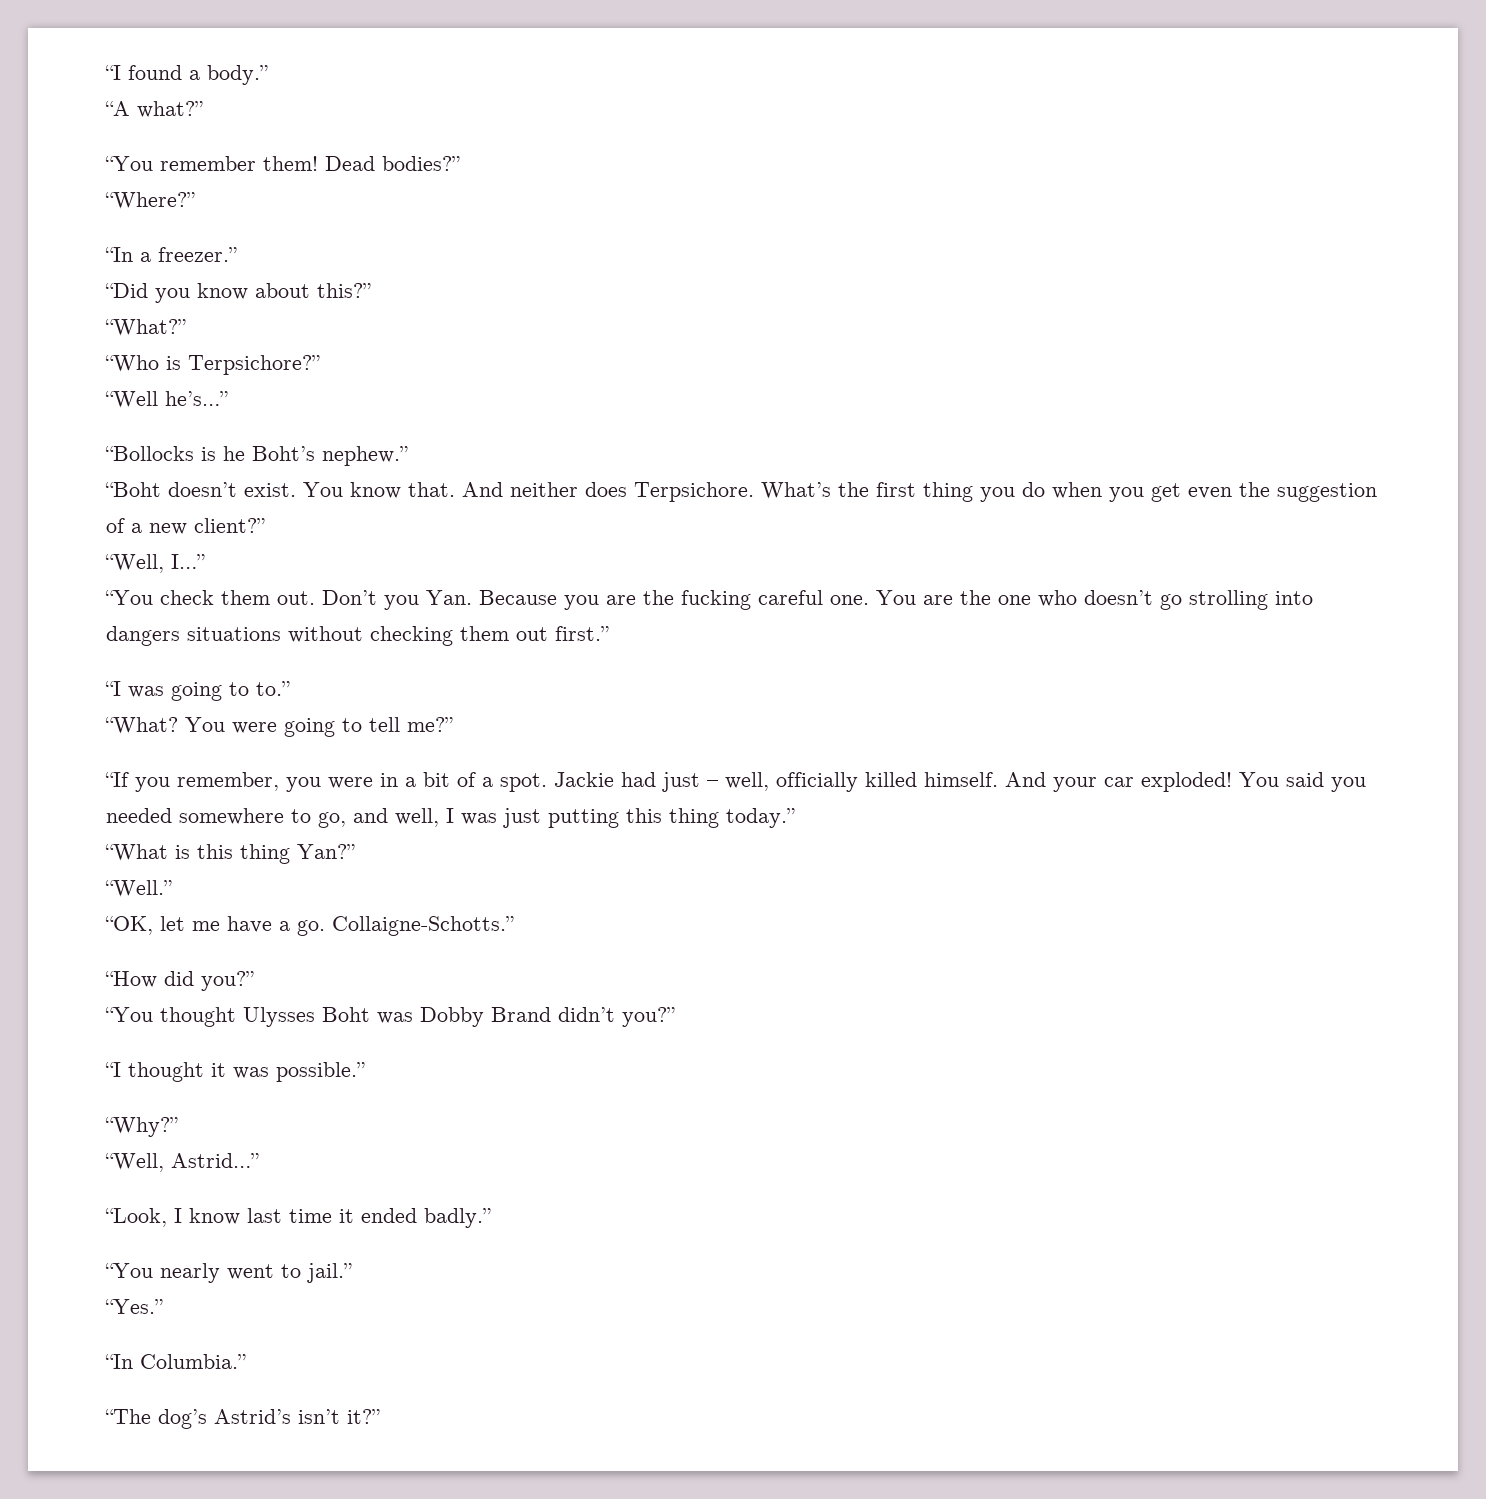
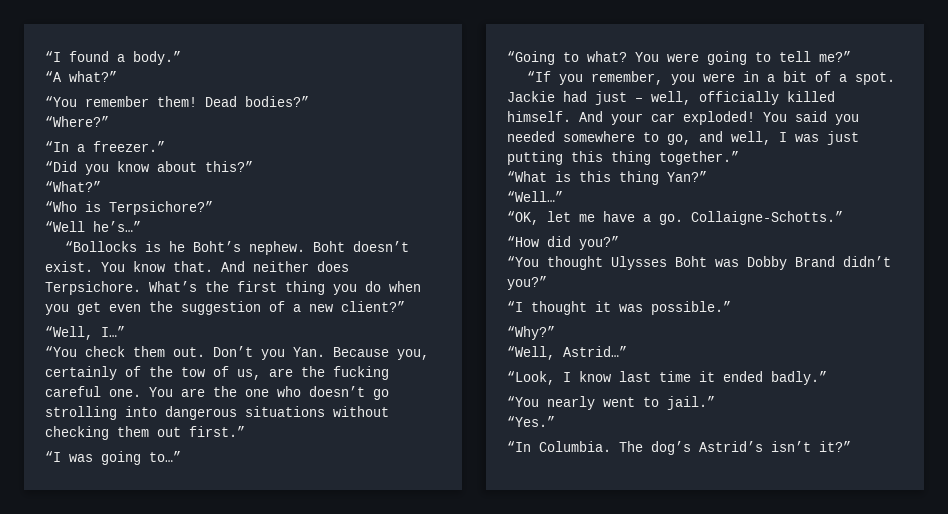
- “Bollocks is he Boht’s nephew.”
- “Boht doesn’t exist.
+ “Bollocks is he Boht’s nephew. Boht doesn’t exist.
- Don’t you Yan. Because you are the fucking careful one.
+ Don’t you Yan. Because you, certainly of the tow of us, are the fucking careful one.
- You are the one who doesn’t go strolling into dangers situations without checking them out first.”
+ You are the one who doesn’t go strolling into dangerous situations without checking them out first.”
- “I was going to to.”
- “What?
+ “I was going to…”
+ “Going to what?
- You said you needed somewhere to go, and well, I was just putting this thing today.”
+ You said you needed somewhere to go, and well, I was just putting this thing together.”
- “Well.”
+ “Well…”
- “In Columbia.”
- “The dog’s Astrid’s isn’t it?”
+ “In Columbia. The dog’s Astrid’s isn’t it?”

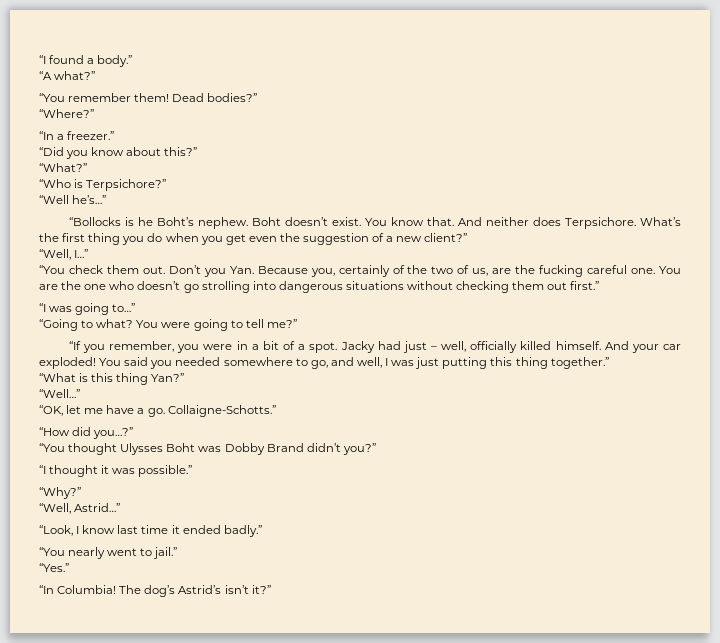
- Don’t you Yan. Because you, certainly of the tow of us, are the fucking careful one.
+ Don’t you Yan. Because you, certainly of the two of us, are the fucking careful one.
- Jackie had just – well, officially killed himself.
+ Jacky had just – well, officially killed himself.
- “How did you?”
+ “How did you…?”
- “In Columbia.
+ “In Columbia!

